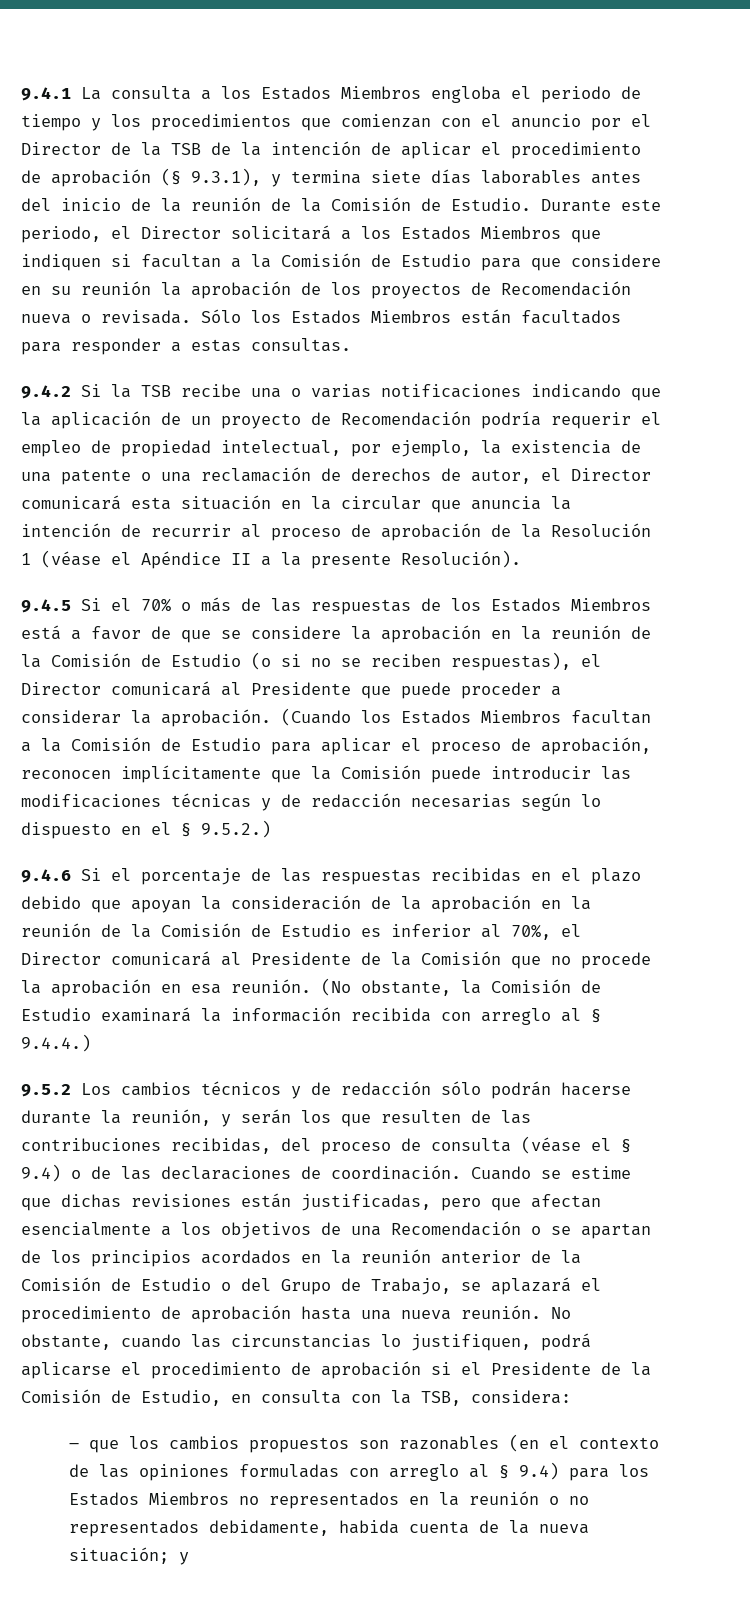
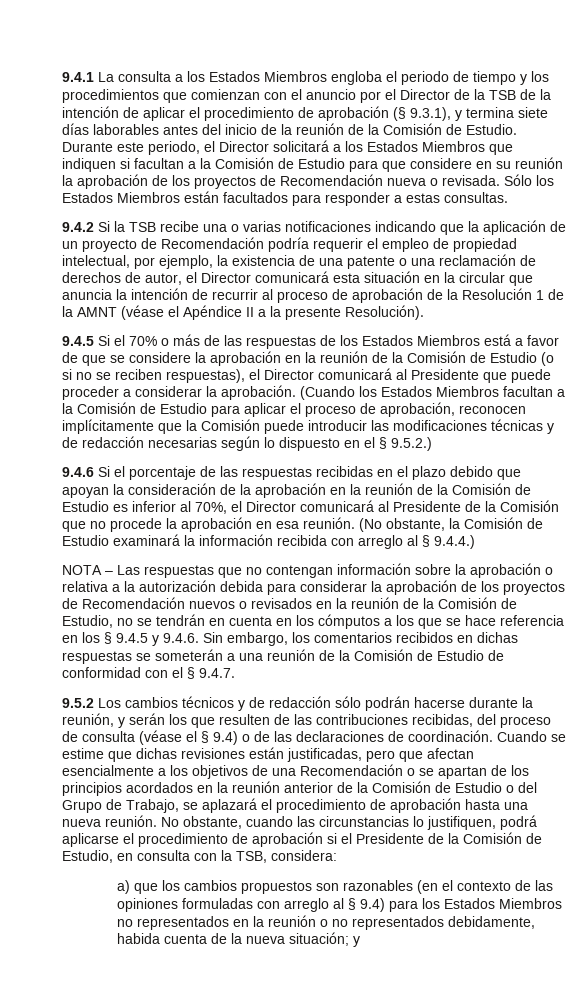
- 9.4.2 Si la TSB recibe una o varias notificaciones indicando que la aplicación de un proyecto de Recomendación podría requerir el empleo de propiedad intelectual, por ejemplo, la existencia de una patente o una reclamación de derechos de autor, el Director comunicará esta situación en la circular que anuncia la intención de recurrir al proceso de aprobación de la Resolución 1 (véase el Apéndice II a la presente Resolución).
+ 9.4.2 Si la TSB recibe una o varias notificaciones indicando que la aplicación de un proyecto de Recomendación podría requerir el empleo de propiedad intelectual, por ejemplo, la existencia de una patente o una reclamación de derechos de autor, el Director comunicará esta situación en la circular que anuncia la intención de recurrir al proceso de aprobación de la Resolución 1 de la AMNT (véase el Apéndice II a la presente Resolución).
+ NOTA – Las respuestas que no contengan información sobre la aprobación o relativa a la autorización debida para considerar la aprobación de los proyectos de Recomendación nuevos o revisados en la reunión de la Comisión de Estudio, no se tendrán en cuenta en los cómputos a los que se hace referencia en los § 9.4.5 y 9.4.6. Sin embargo, los comentarios recibidos en dichas respuestas se someterán a una reunión de la Comisión de Estudio de conformidad con el § 9.4.7.
- – que los cambios propuestos son razonables (en el contexto de las opiniones formuladas con arreglo al § 9.4) para los Estados Miembros no representados en la reunión o no representados debidamente, habida cuenta de la nueva situación; y
+ a) que los cambios propuestos son razonables (en el contexto de las opiniones formuladas con arreglo al § 9.4) para los Estados Miembros no representados en la reunión o no representados debidamente, habida cuenta de la nueva situación; y

